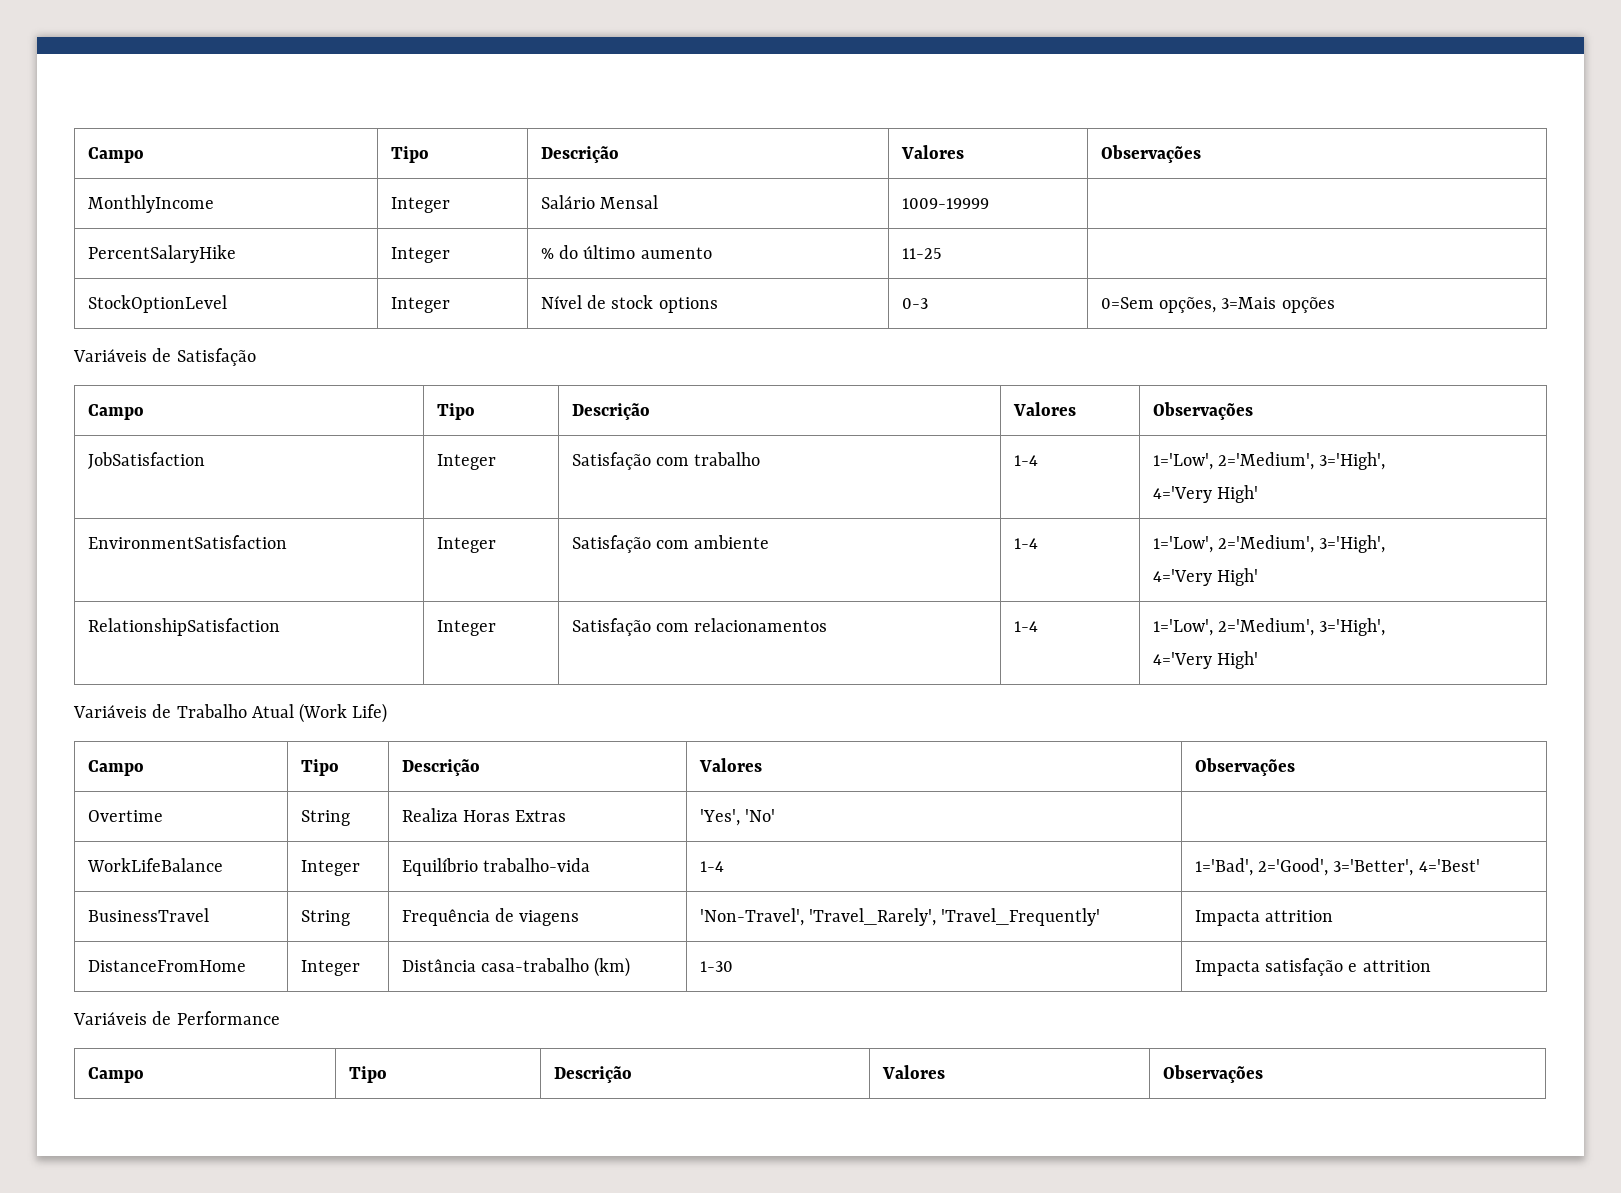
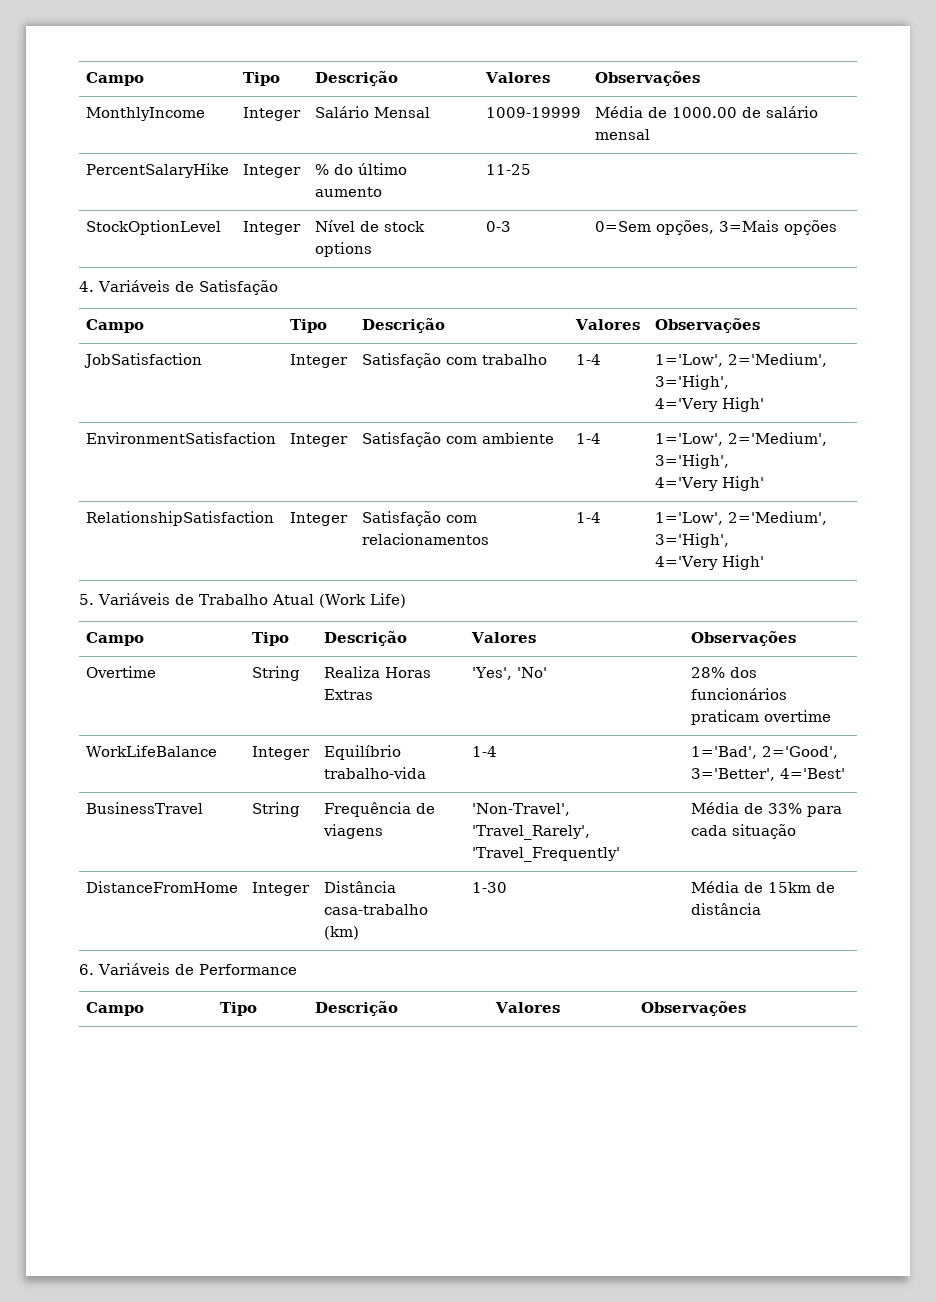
- MonthlyIncome | Integer | Salário Mensal | 1009-19999 |
+ MonthlyIncome | Integer | Salário Mensal | 1009-19999 | Média de 1000.00 de salário mensal
- Variáveis de Satisfação
+ 4. Variáveis de Satisfação
- Variáveis de Trabalho Atual (Work Life)
+ 5. Variáveis de Trabalho Atual (Work Life)
- Overtime | String | Realiza Horas Extras | 'Yes', 'No' |
+ Overtime | String | Realiza Horas Extras | 'Yes', 'No' | 28% dos funcionários praticam overtime
- BusinessTravel | String | Frequência de viagens | 'Non-Travel', 'Travel_Rarely', 'Travel_Frequently' | Impacta attrition
+ BusinessTravel | String | Frequência de viagens | 'Non-Travel', 'Travel_Rarely', 'Travel_Frequently' | Média de 33% para cada situação
- DistanceFromHome | Integer | Distância casa-trabalho (km) | 1-30 | Impacta satisfação e attrition
- Variáveis de Performance
+ DistanceFromHome | Integer | Distância casa-trabalho (km) | 1-30 | Média de 15km de distância
+ 6. Variáveis de Performance

